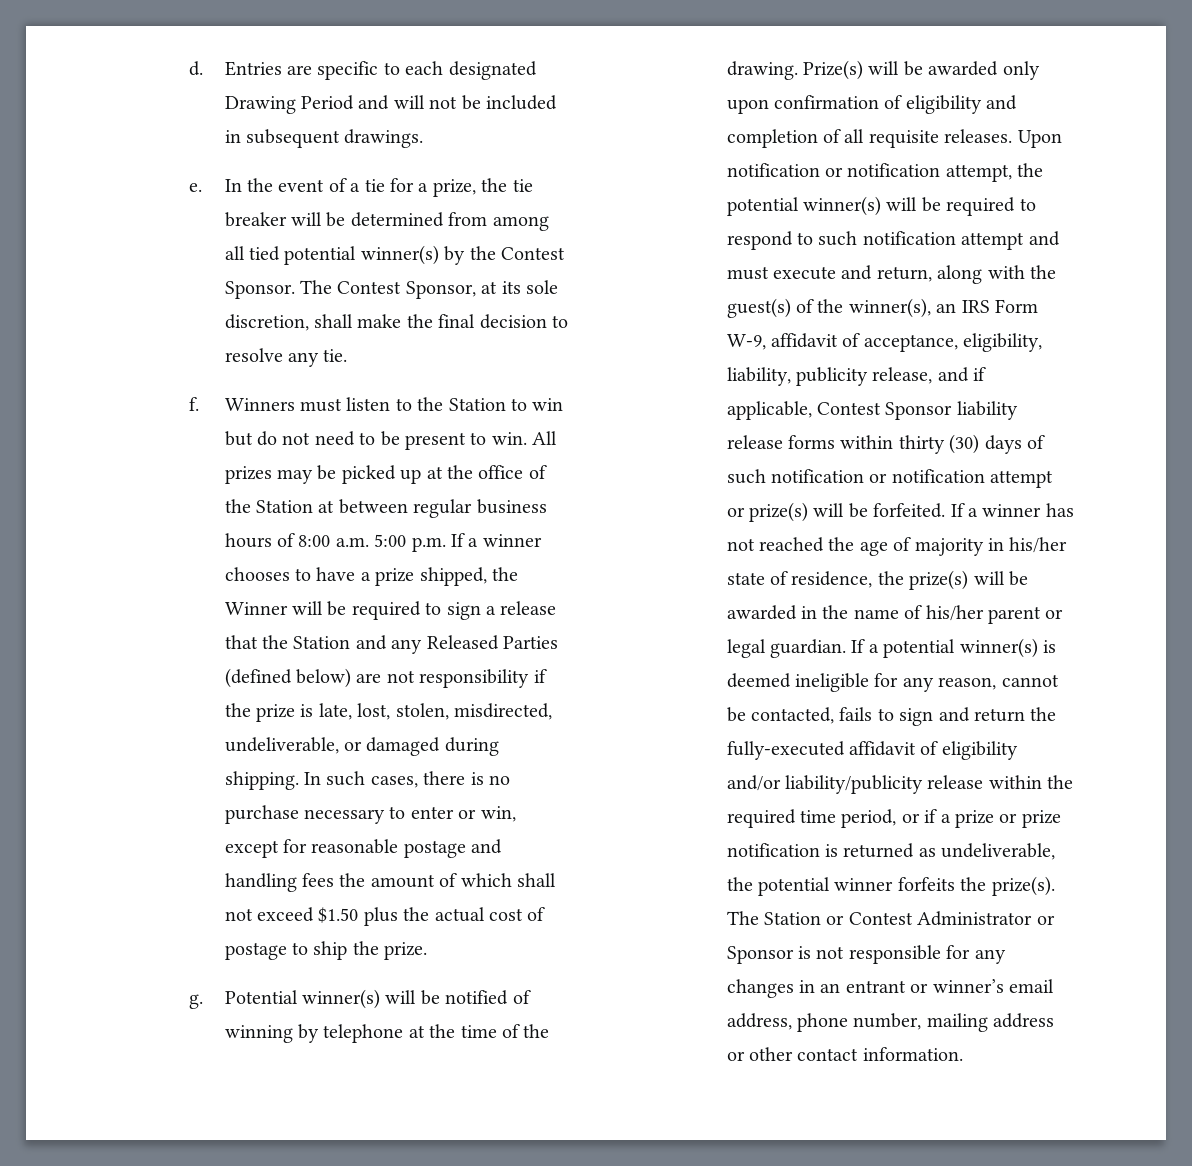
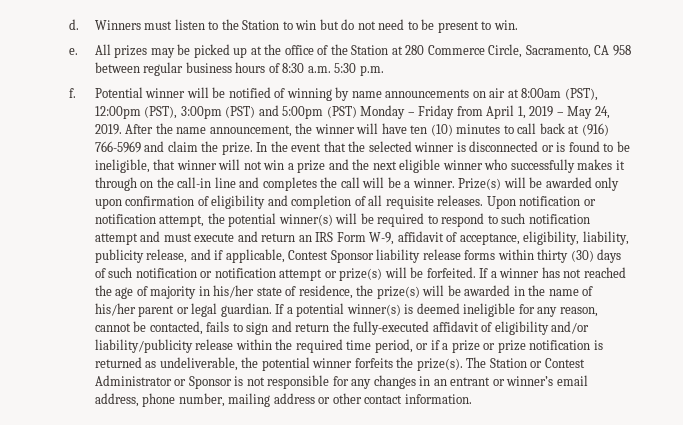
- Entries are specific to each designated Drawing Period and will not be included in subsequent drawings.
- e. In the event of a tie for a prize, the tie breaker will be determined from among all tied potential winner(s) by the Contest Sponsor. The Contest Sponsor, at its sole discretion, shall make the final decision to resolve any tie.
- f.
- Winners must listen to the Station to win but do not need to be present to win. All prizes may be picked up at the office of the Station at between regular business hours of 8:00 a.m. 5:00 p.m. If a winner chooses to have a prize shipped, the Winner will be required to sign a release that the Station and any Released Parties (defined below) are not responsibility if the prize is late, lost, stolen, misdirected, undeliverable, or damaged during shipping. In such cases, there is no purchase necessary to enter or win, except for reasonable postage and handling fees the amount of which shall not exceed $1.50 plus the actual cost of postage to ship the prize.
- g. Potential winner(s) will be notified of winning by telephone at the time of the drawing.
+ Winners must listen to the Station to win but do not need to be present to win.
+ e. All prizes may be picked up at the office of the Station at 280 Commerce Circle, Sacramento, CA 958 between regular business hours of 8:30 a.m. 5:30 p.m.
+ f. Potential winner will be notified of winning by name announcements on air at 8:00am (PST), 12:00pm (PST), 3:00pm (PST) and 5:00pm (PST) Monday – Friday from April 1, 2019 – May 24, 2019. After the name announcement, the winner will have ten (10) minutes to call back at (916) 766-5969 and claim the prize. In the event that the selected winner is disconnected or is found to be ineligible, that winner will not win a prize and the next eligible winner who successfully makes it through on the call-in line and completes the call will be a winner.
- Upon notification or notification attempt, the potential winner(s) will be required to respond to such notification attempt and must execute and return, along with the guest(s) of the winner(s), an IRS Form W-9, affidavit of acceptance, eligibility, liability, publicity release, and if applicable, Contest Sponsor liability release forms within thirty (30) days of such notification or notification attempt or prize(s) will be forfeited.
+ Upon notification or notification attempt, the potential winner(s) will be required to respond to such notification attempt and must execute and return an IRS Form W-9, affidavit of acceptance, eligibility, liability, publicity release, and if applicable, Contest Sponsor liability release forms within thirty (30) days of such notification or notification attempt or prize(s) will be forfeited.

